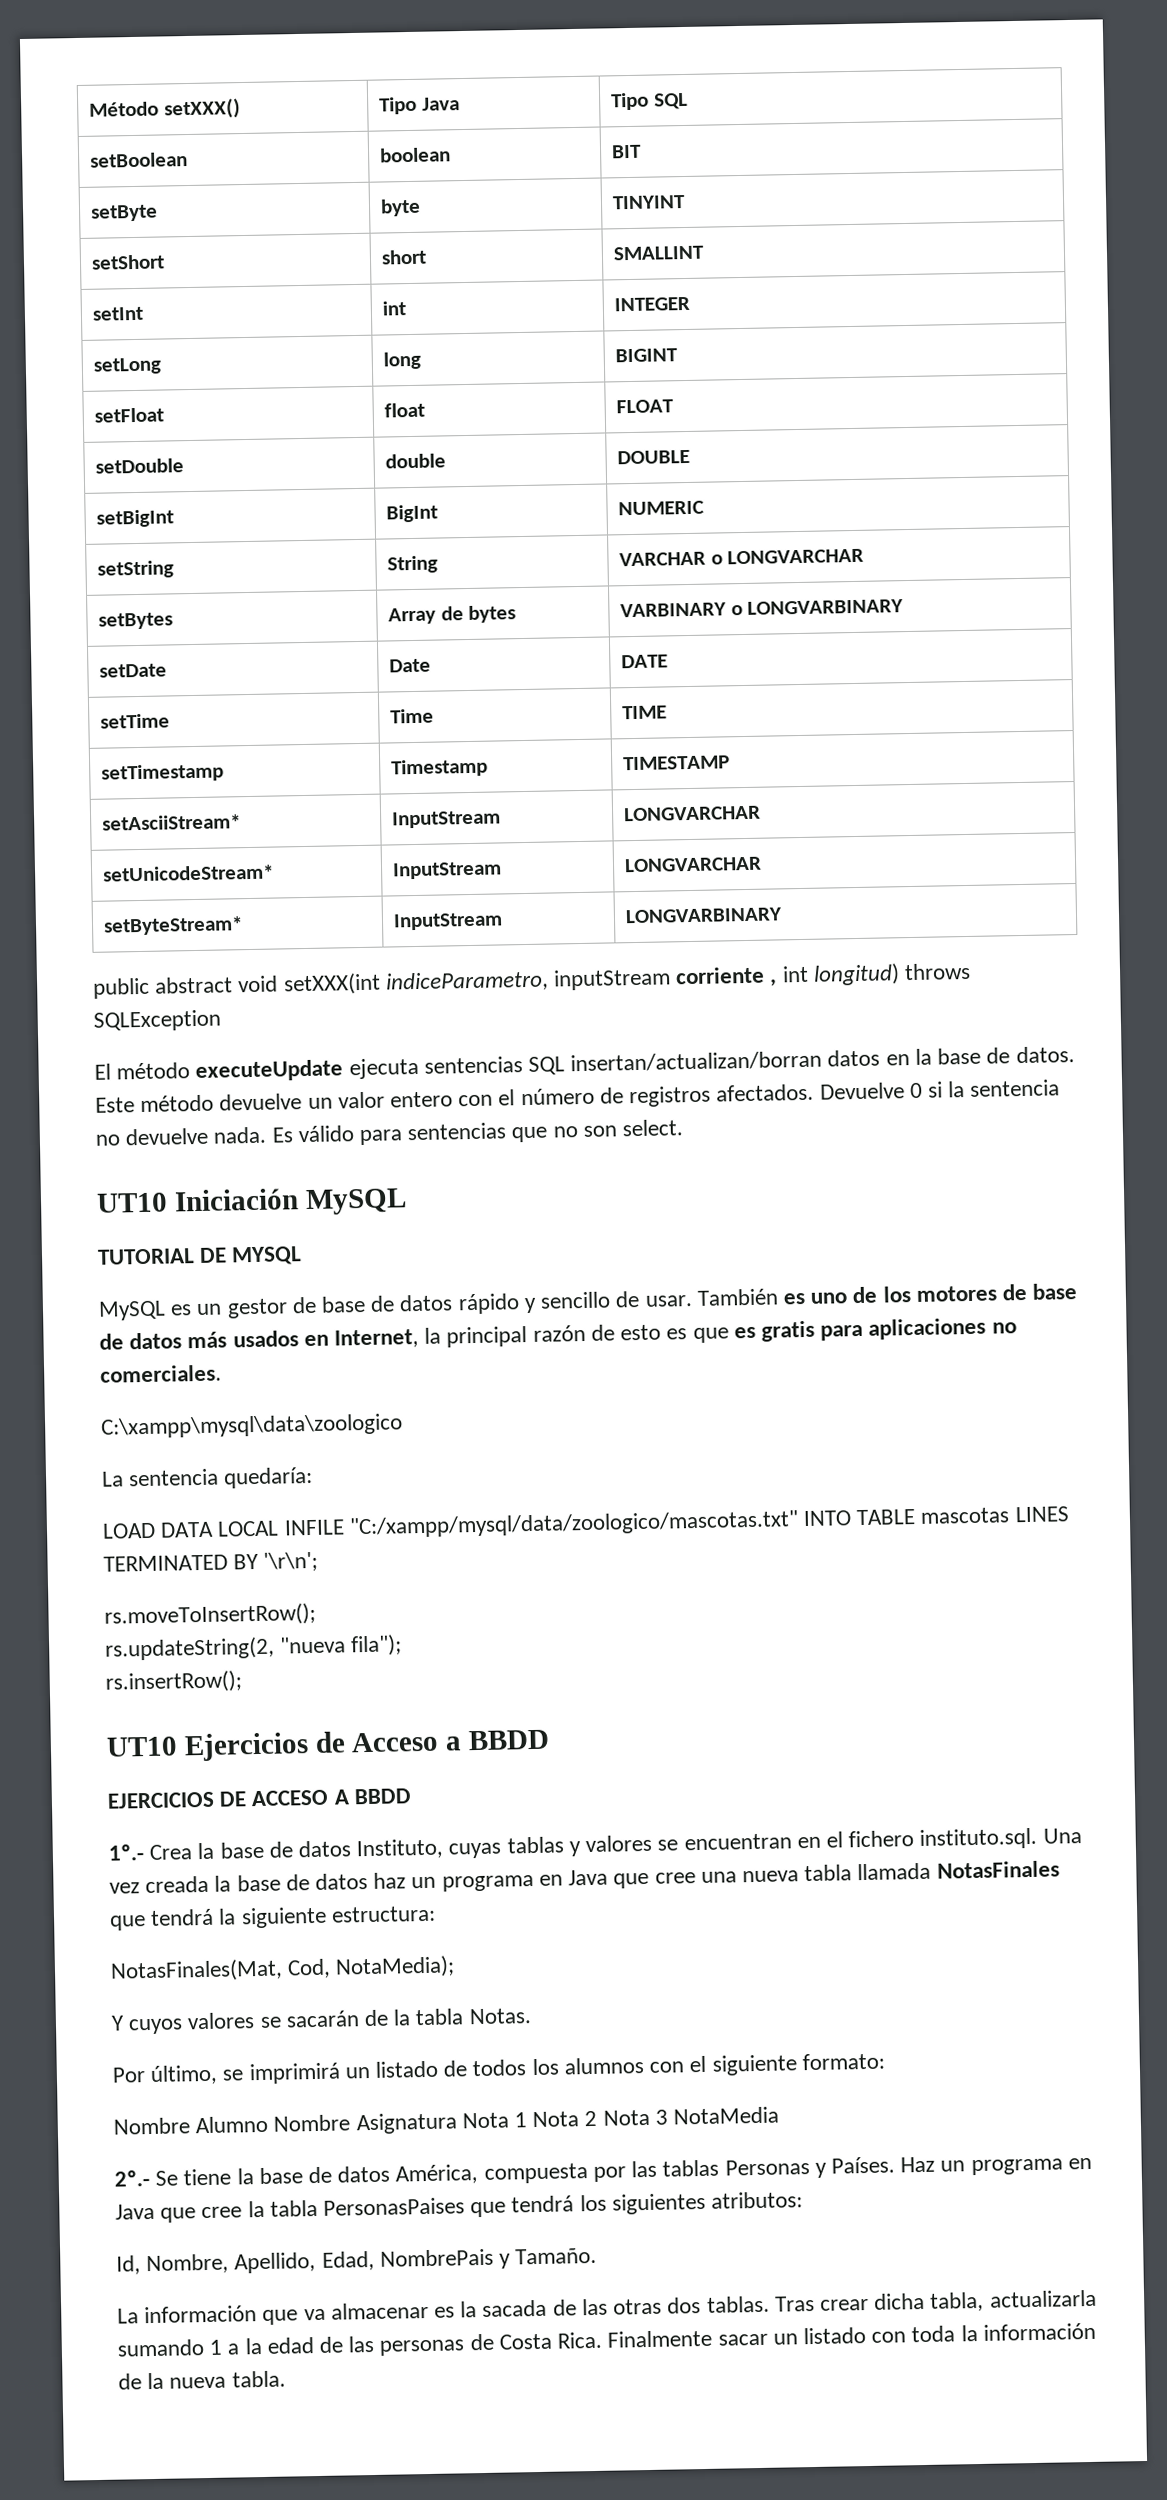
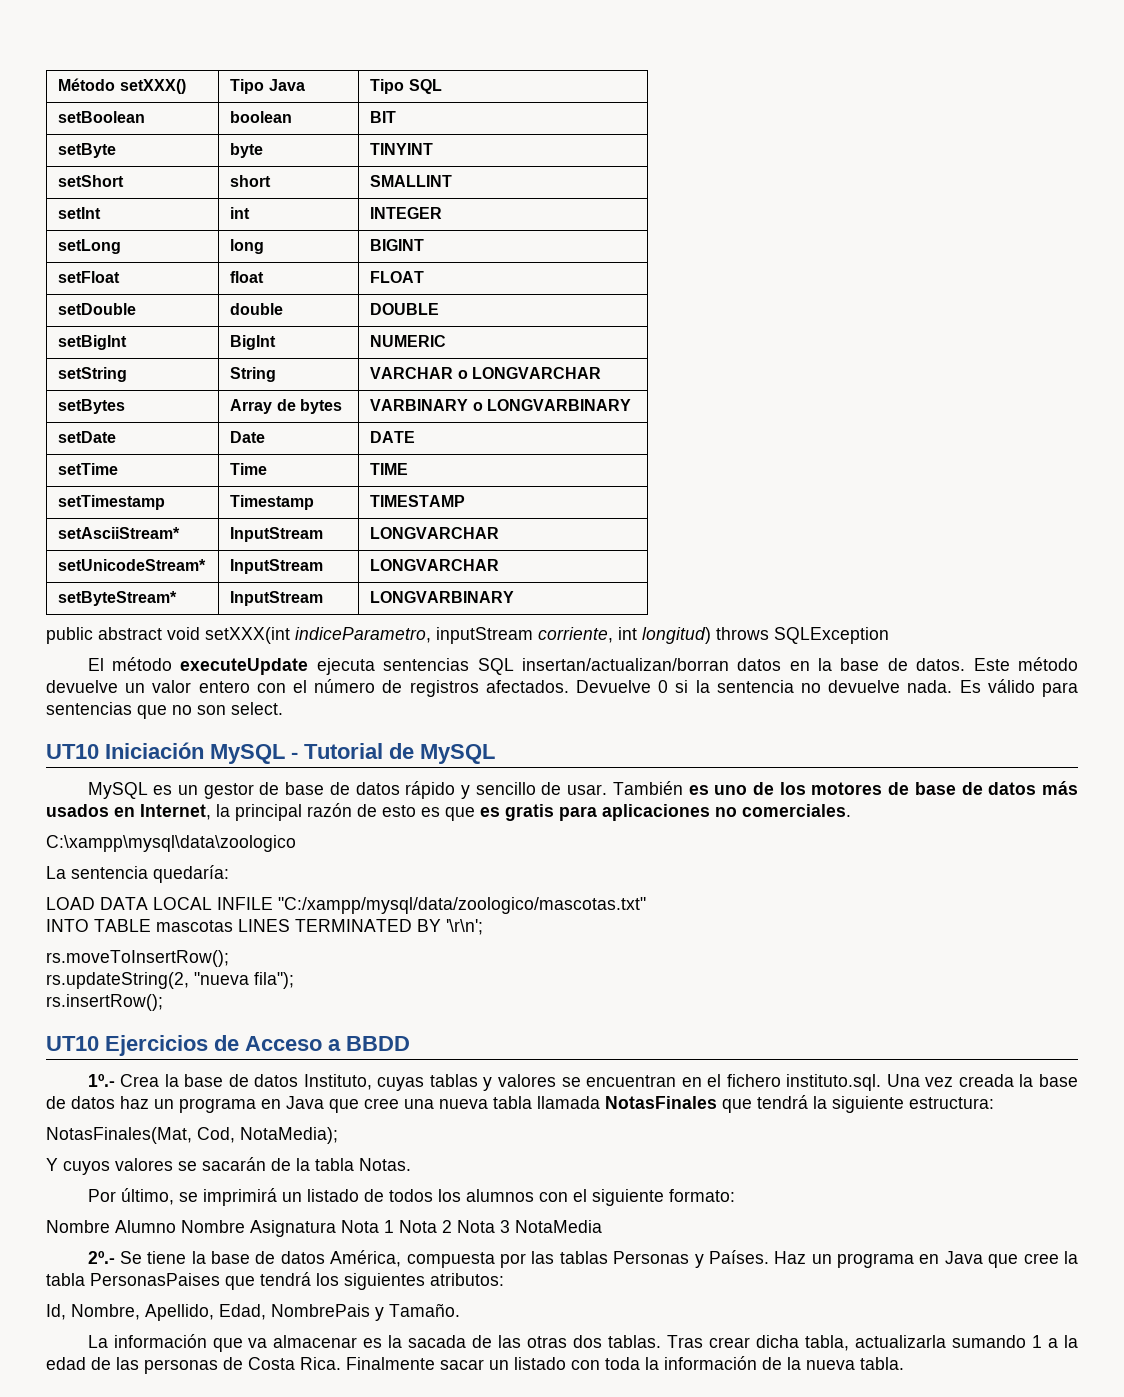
- public abstract void setXXX(int indiceParametro, inputStream corriente , int longitud) throws SQLException
+ public abstract void setXXX(int indiceParametro, inputStream corriente, int longitud) throws SQLException
- UT10 Iniciación MySQL
- TUTORIAL DE MYSQL
+ UT10 Iniciación MySQL - Tutorial de MySQL
- LOAD DATA LOCAL INFILE "C:/xampp/mysql/data/zoologico/mascotas.txt" INTO TABLE mascotas LINES TERMINATED BY '\r\n';
+ LOAD DATA LOCAL INFILE "C:/xampp/mysql/data/zoologico/mascotas.txt"
+ INTO TABLE mascotas LINES TERMINATED BY '\r\n';
- EJERCICIOS DE ACCESO A BBDD

